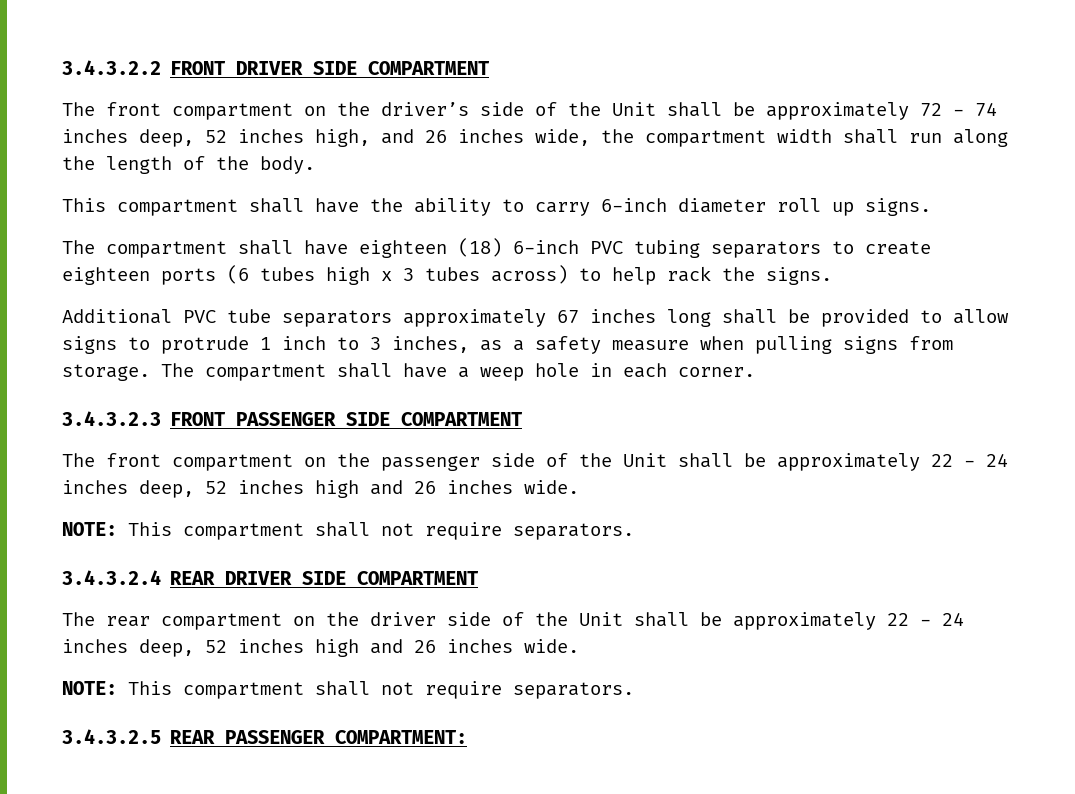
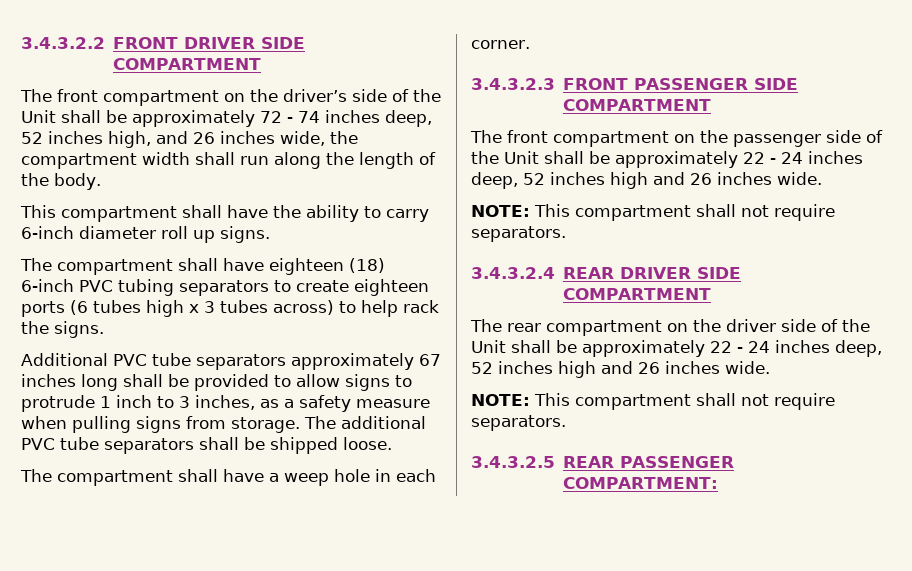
+ The additional PVC tube separators shall be shipped loose.

